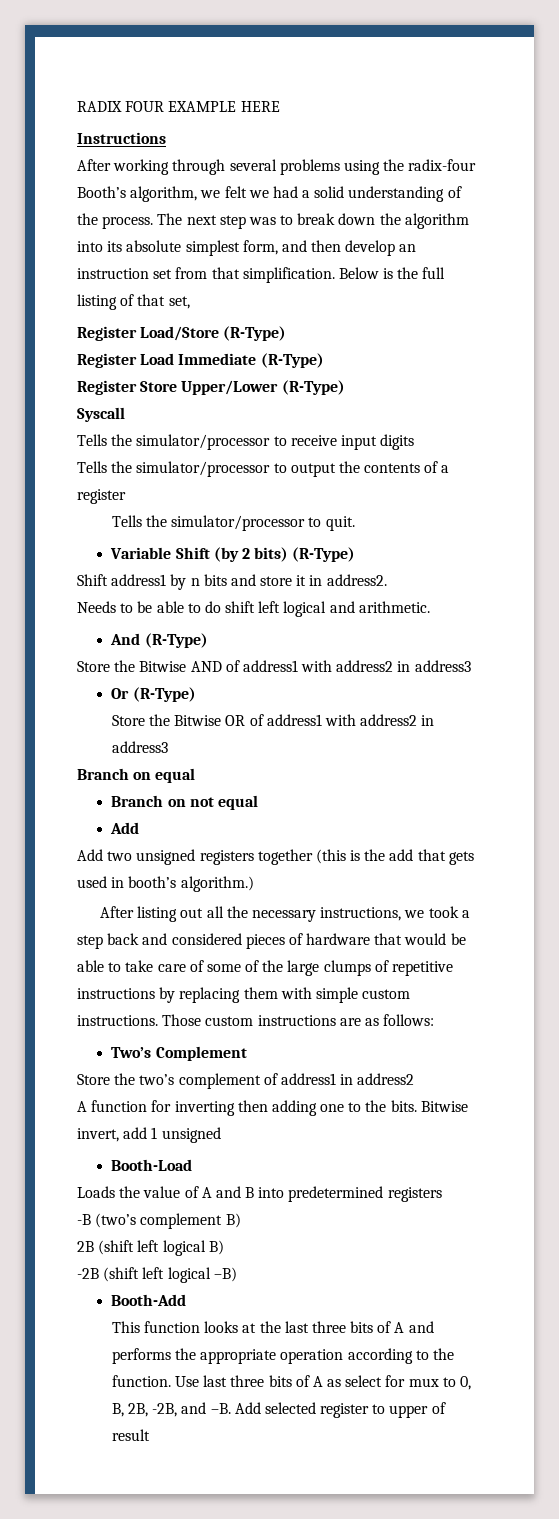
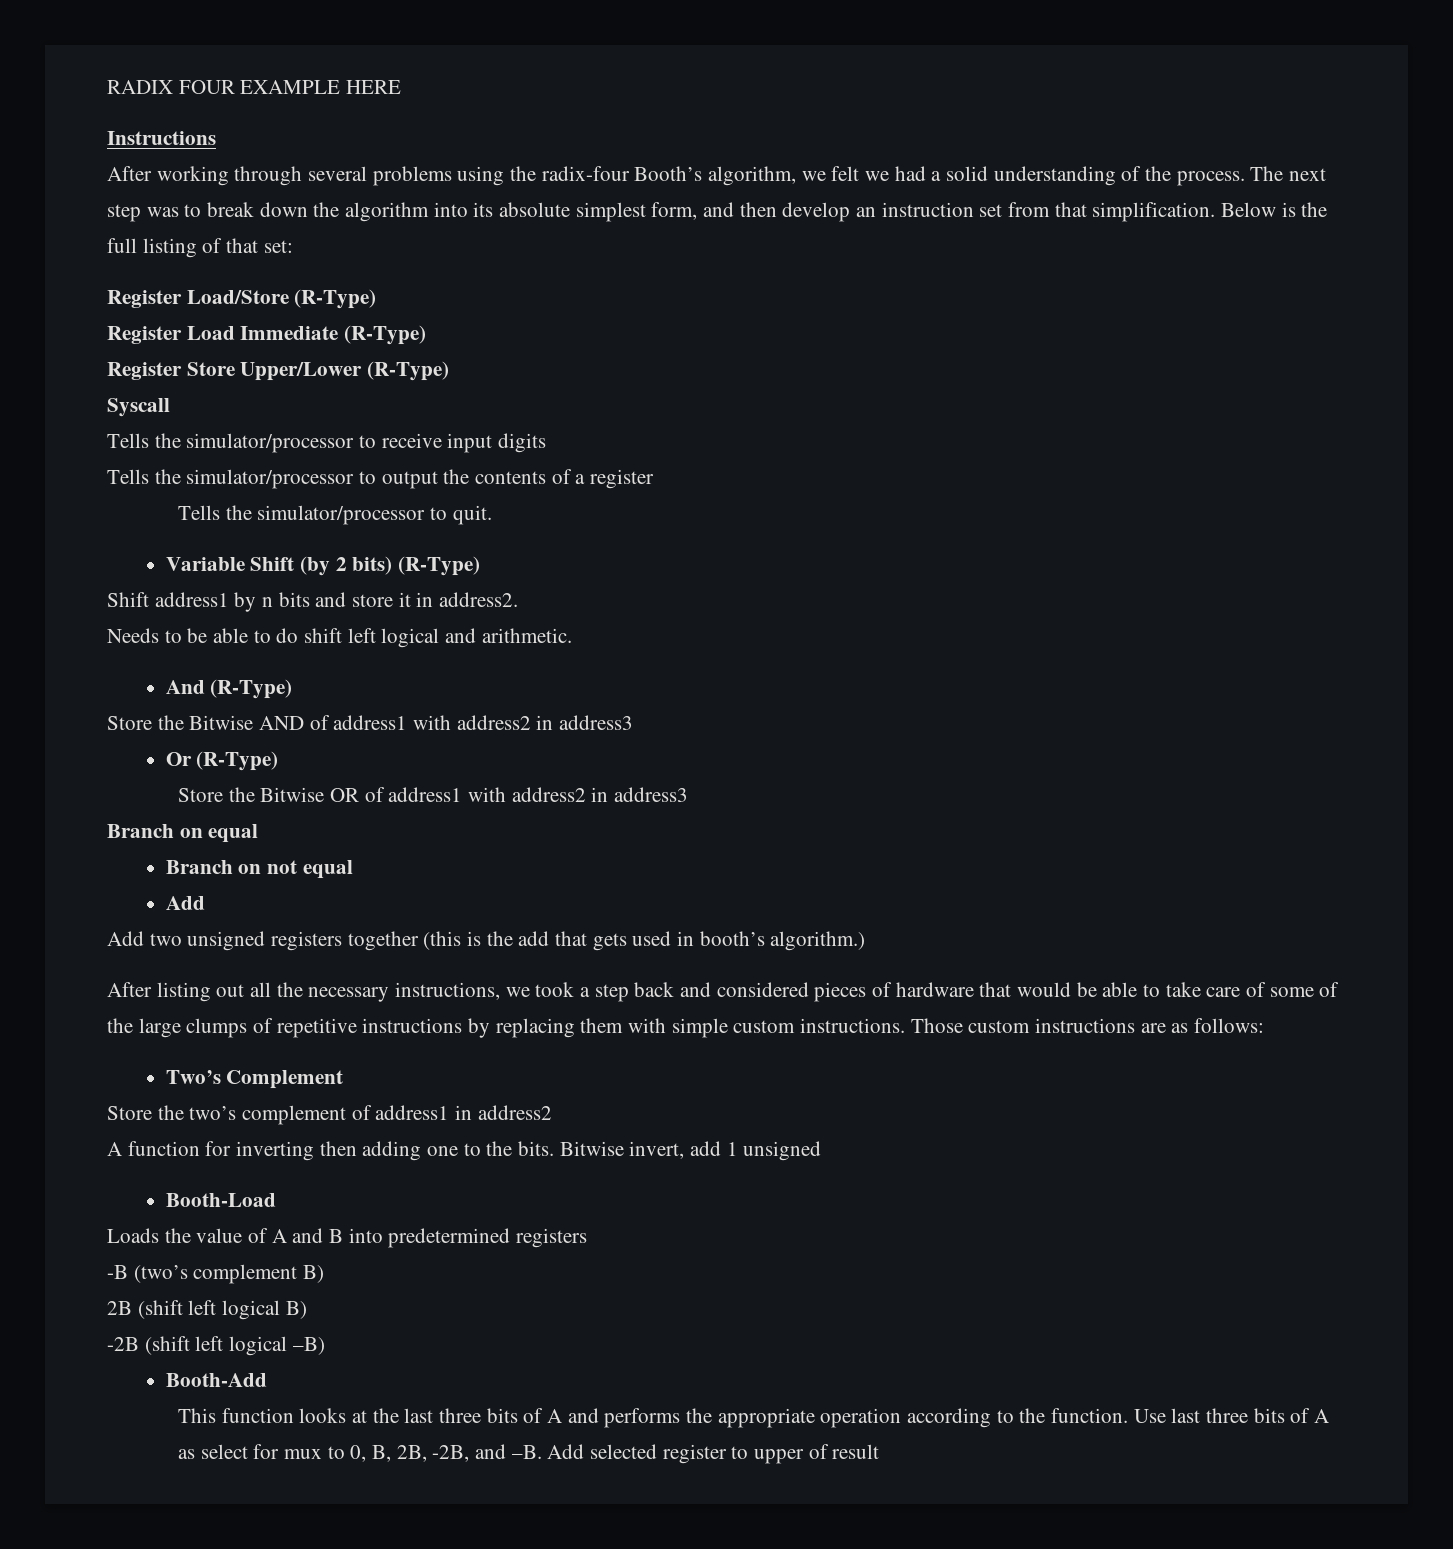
- Below is the full listing of that set,
+ Below is the full listing of that set:

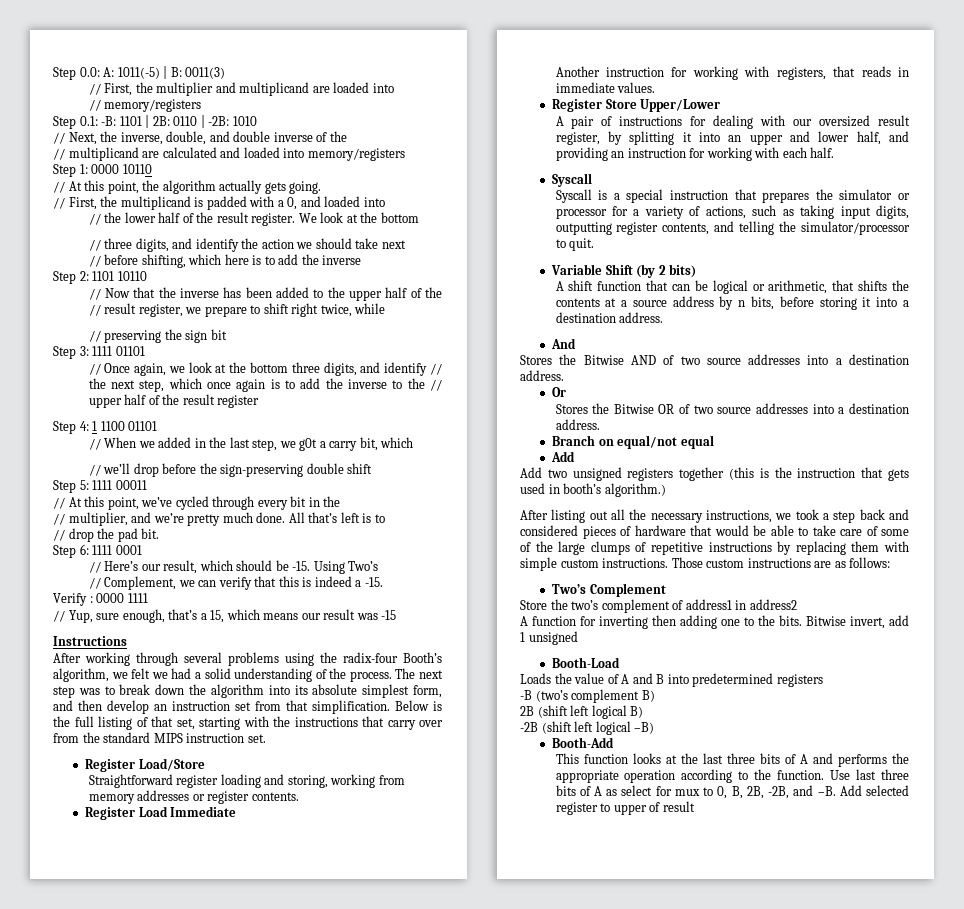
- RADIX FOUR EXAMPLE HERE
+ Step 0.0: A: 1011(-5) | B: 0011(3)
+ // First, the multiplier and multiplicand are loaded into
+ // memory/registers
+ Step 0.1: -B: 1101 | 2B: 0110 | -2B: 1010
+ // Next, the inverse, double, and double inverse of the
+ // multiplicand are calculated and loaded into memory/registers
+ Step 1: 0000 10110
+ // At this point, the algorithm actually gets going.
+ // First, the multiplicand is padded with a 0, and loaded into
+ // the lower half of the result register. We look at the bottom
+ // three digits, and identify the action we should take next
+ // before shifting, which here is to add the inverse
+ Step 2: 1101 10110
+ // Now that the inverse has been added to the upper half of the // result register, we prepare to shift right twice, while
+ // preserving the sign bit
+ Step 3: 1111 01101
+ // Once again, we look at the bottom three digits, and identify // the next step, which once again is to add the inverse to the // upper half of the result register
+ Step 4: 1 1100 01101
+ // When we added in the last step, we g0t a carry bit, which
+ // we’ll drop before the sign-preserving double shift
+ Step 5: 1111 00011
+ // At this point, we’ve cycled through every bit in the
+ // multiplier, and we’re pretty much done. All that’s left is to
+ // drop the pad bit.
+ Step 6: 1111 0001
+ // Here’s our result, which should be -15. Using Two’s
+ // Complement, we can verify that this is indeed a -15.
+ Verify : 0000 1111
+ // Yup, sure enough, that’s a 15, which means our result was -15
- Below is the full listing of that set:
- Register Load/Store (R-Type)
- Register Load Immediate (R-Type)
- Register Store Upper/Lower (R-Type)
+ Below is the full listing of that set, starting with the instructions that carry over from the standard MIPS instruction set.
+ Register Load/Store
+ Straightforward register loading and storing, working from memory addresses or register contents.
+ Register Load Immediate
+ Another instruction for working with registers, that reads in immediate values.
+ Register Store Upper/Lower
+ A pair of instructions for dealing with our oversized result register, by splitting it into an upper and lower half, and providing an instruction for working with each half.
  Syscall
- Tells the simulator/processor to receive input digits
- Tells the simulator/processor to output the contents of a register
- Tells the simulator/processor to quit.
+ Syscall is a special instruction that prepares the simulator or processor for a variety of actions, such as taking input digits, outputting register contents, and telling the simulator/processor to quit.
- Variable Shift (by 2 bits) (R-Type)
- Shift address1 by n bits and store it in address2.
- Needs to be able to do shift left logical and arithmetic.
+ Variable Shift (by 2 bits)
+ A shift function that can be logical or arithmetic, that shifts the contents at a source address by n bits, before storing it into a destination address.
- And (R-Type)
- Store the Bitwise AND of address1 with address2 in address3
+ And
+ Stores the Bitwise AND of two source addresses into a destination address.
- Or (R-Type)
- Store the Bitwise OR of address1 with address2 in address3
- Branch on equal
- Branch on not equal
+ Or
+ Stores the Bitwise OR of two source addresses into a destination address.
+ Branch on equal/not equal
- Add two unsigned registers together (this is the add that gets used in booth’s algorithm.)
+ Add two unsigned registers together (this is the instruction that gets used in booth’s algorithm.)

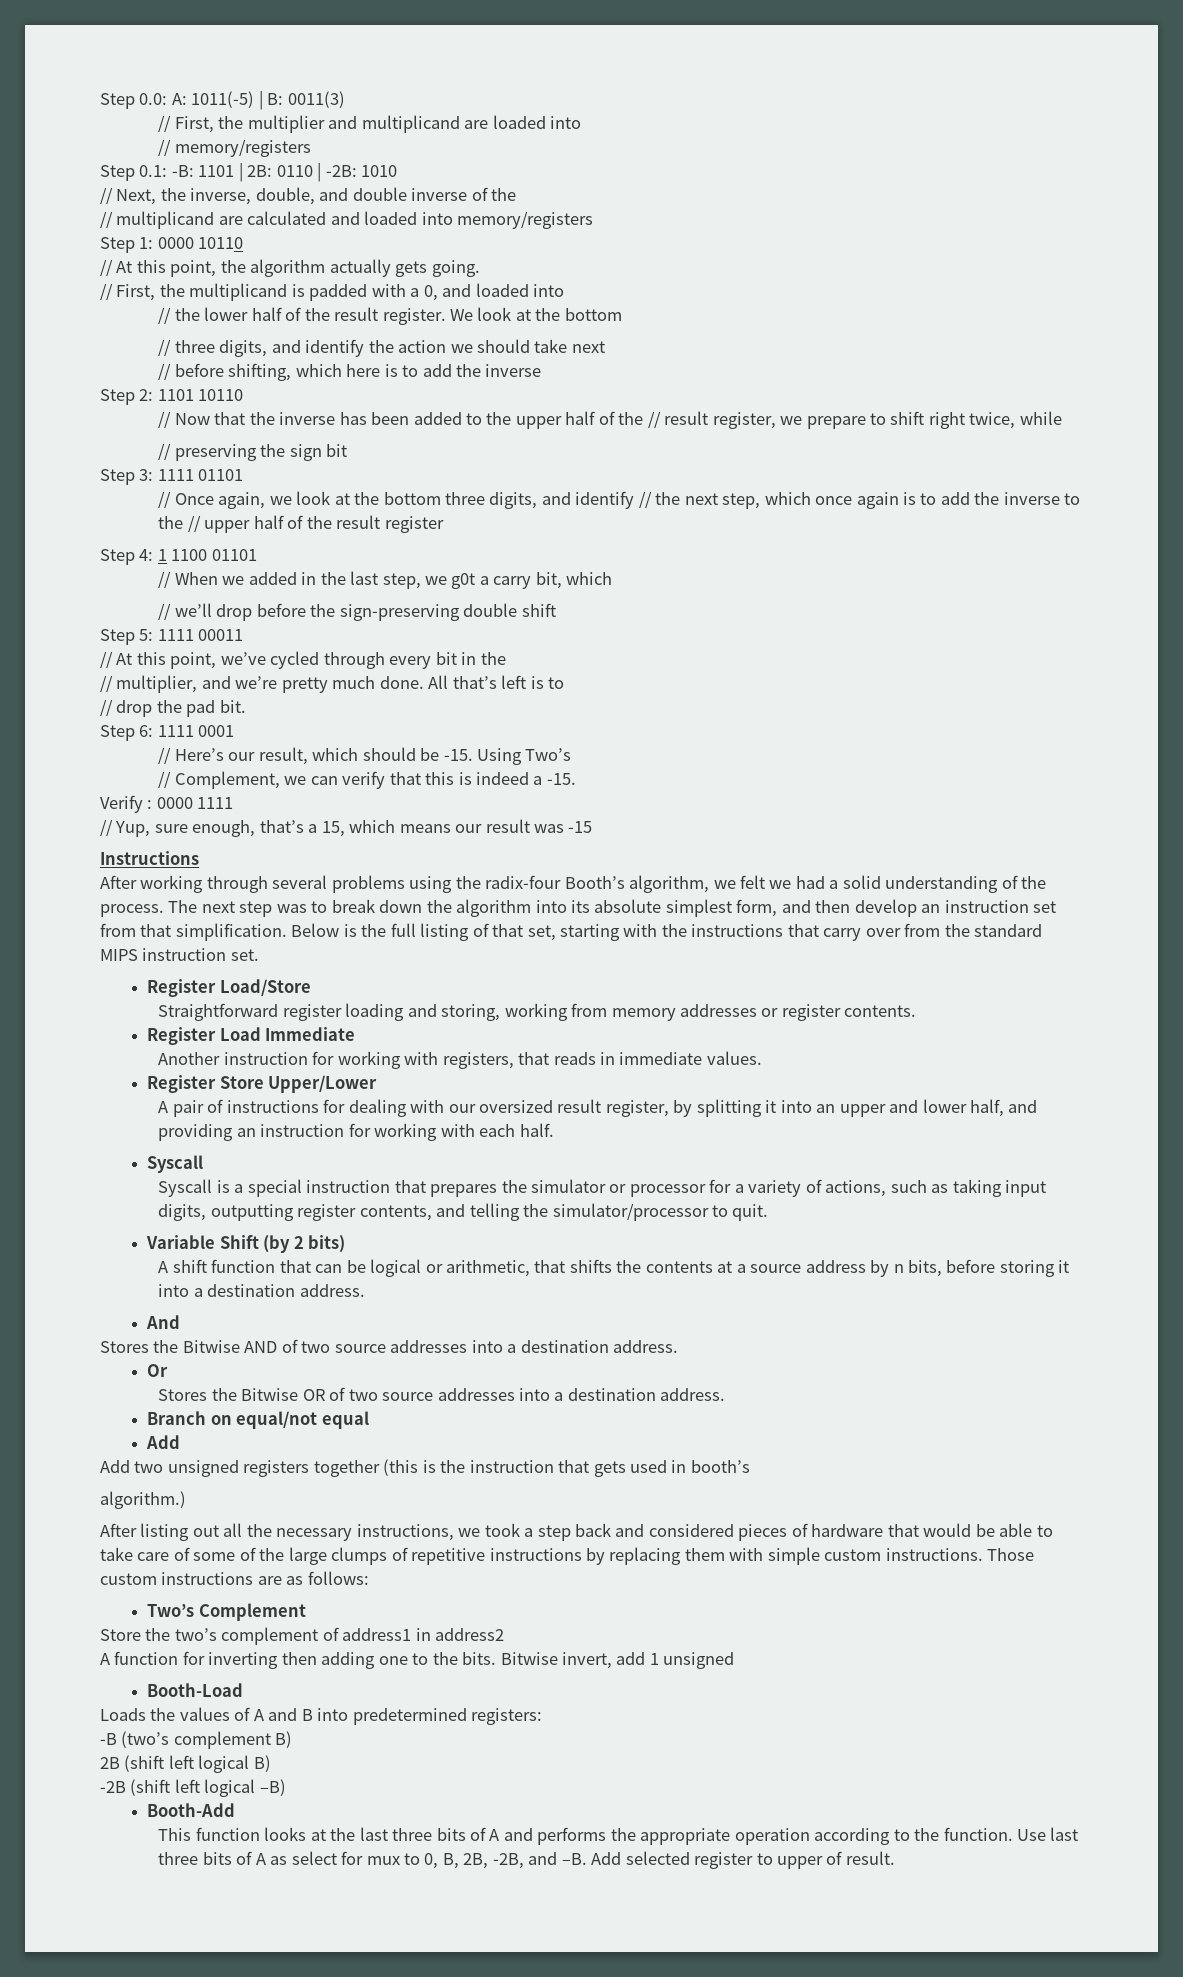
- Add two unsigned registers together (this is the instruction that gets used in booth’s algorithm.)
+ Add two unsigned registers together (this is the instruction that gets used in booth’s
+ algorithm.)
- Loads the value of A and B into predetermined registers
+ Loads the values of A and B into predetermined registers:
- Add selected register to upper of result
+ Add selected register to upper of result.

